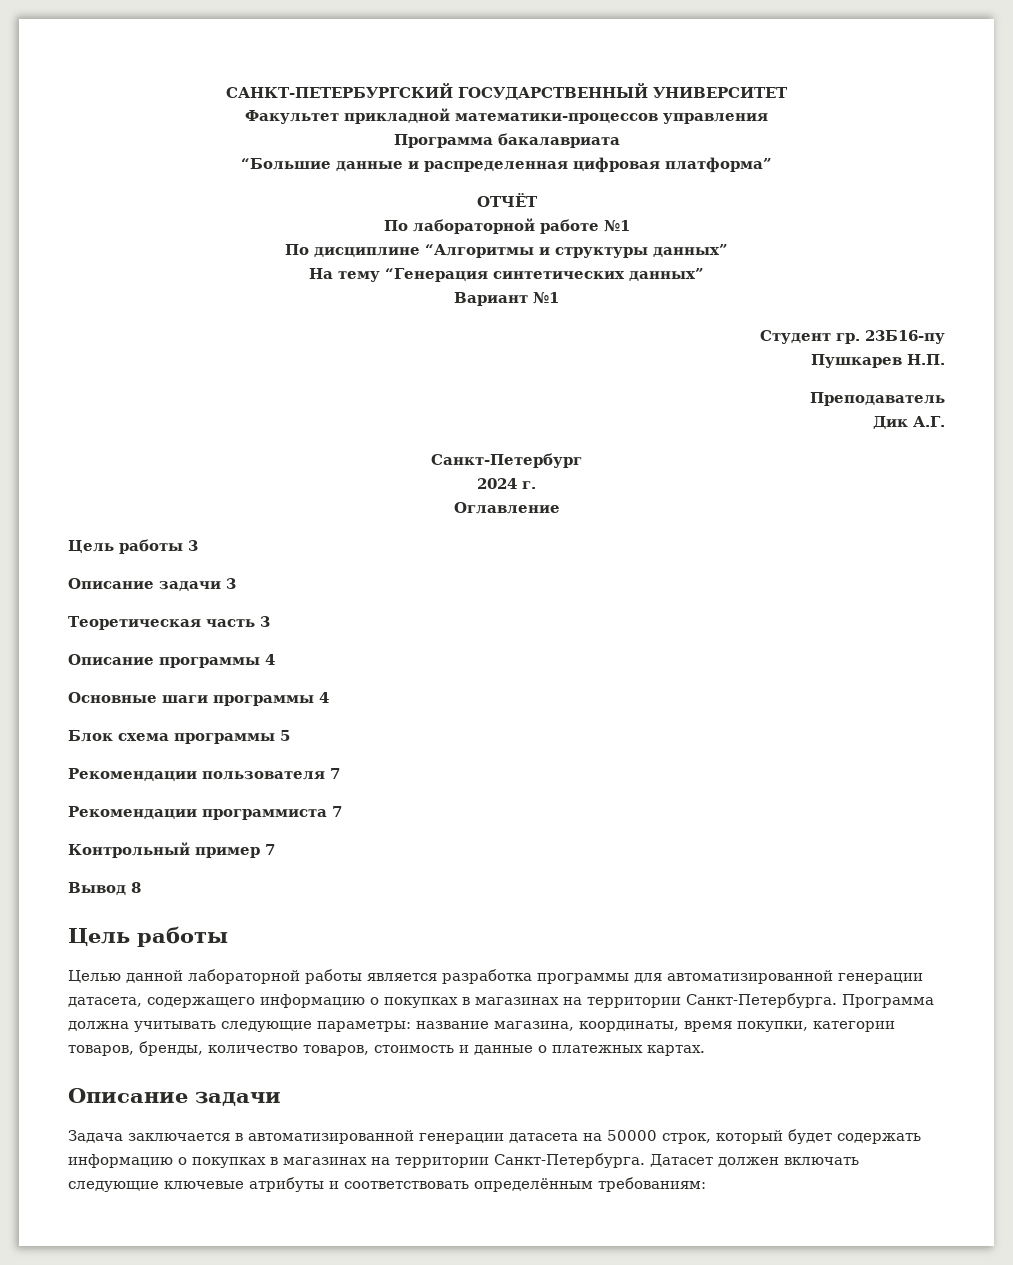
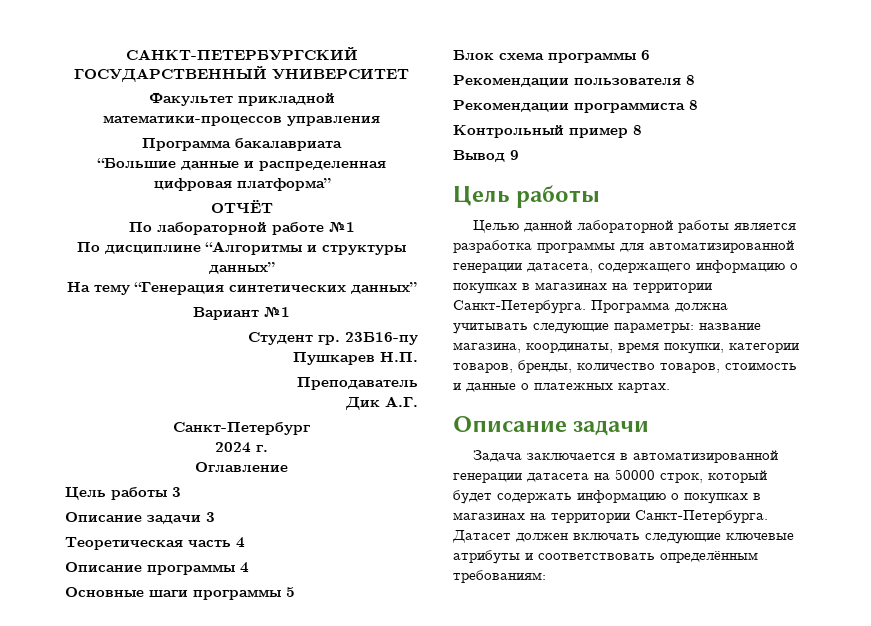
- Теоретическая часть 3
+ Теоретическая часть 4
- Основные шаги программы 4
+ Основные шаги программы 5
- Блок схема программы 5
+ Блок схема программы 6
- Рекомендации пользователя 7
+ Рекомендации пользователя 8
- Рекомендации программиста 7
+ Рекомендации программиста 8
- Контрольный пример 7
+ Контрольный пример 8
- Вывод 8
+ Вывод 9

